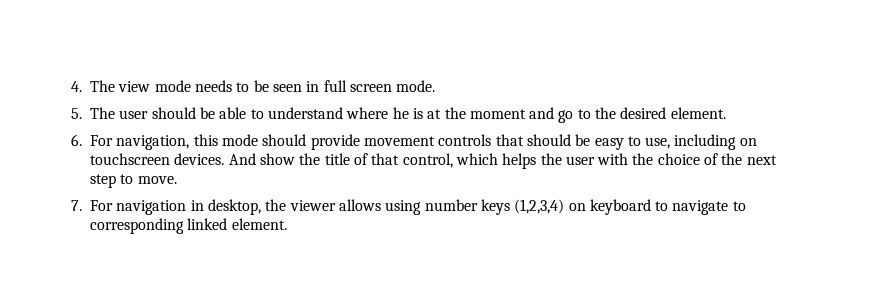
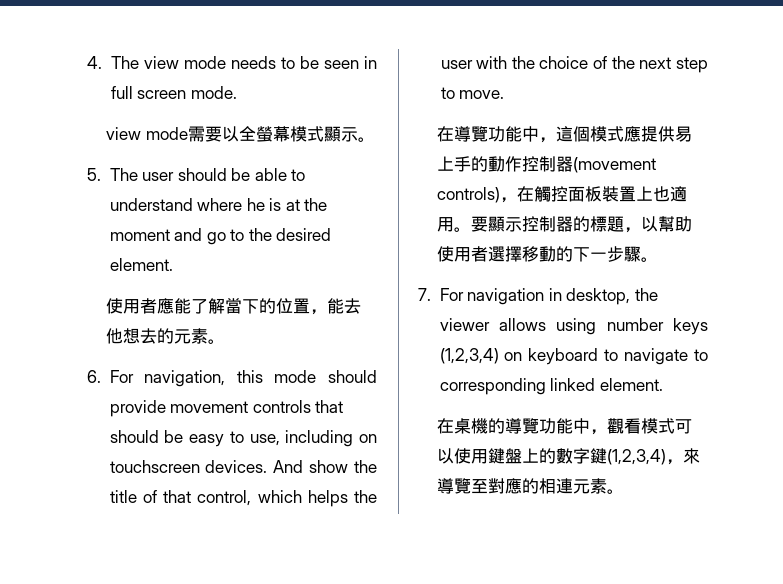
+ view mode需要以全螢幕模式顯示。
+ 使用者應能了解當下的位置，能去他想去的元素。
+ 在導覽功能中，這個模式應提供易上手的動作控制器(movement controls)，在觸控面板裝置上也適用。要顯示控制器的標題，以幫助使用者選擇移動的下一步驟。
+ 在桌機的導覽功能中，觀看模式可以使用鍵盤上的數字鍵(1,2,3,4)，來導覽至對應的相連元素。

